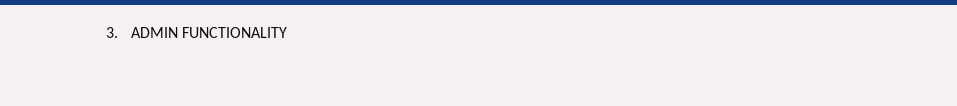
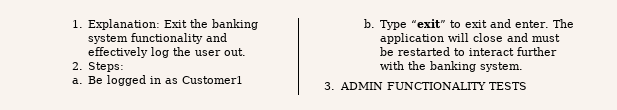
+ 1. Explanation: Exit the banking system functionality and effectively log the user out.
+ 2. Steps:
+ a. Be logged in as Customer1
+ b. Type “exit” to exit and enter. The application will close and must be restarted to interact further with the banking system.
- 3. ADMIN FUNCTIONALITY
+ 3. ADMIN FUNCTIONALITY TESTS

